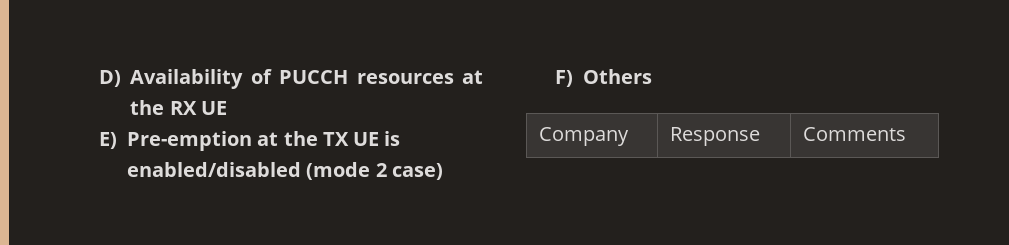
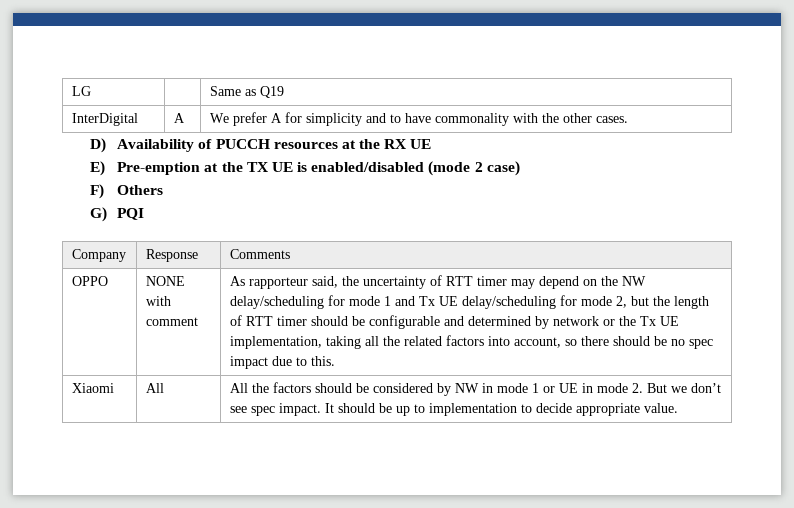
+ LG | | Same as Q19
+ InterDigital | A | We prefer A for simplicity and to have commonality with the other cases.
+ G) PQI
+ OPPO | NONE with comment | As rapporteur said, the uncertainty of RTT timer may depend on the NW delay/scheduling for mode 1 and Tx UE delay/scheduling for mode 2, but the length of RTT timer should be configurable and determined by network or the Tx UE implementation, taking all the related factors into account, so there should be no spec impact due to this.
+ Xiaomi | All | All the factors should be considered by NW in mode 1 or UE in mode 2. But we don’t see spec impact. It should be up to implementation to decide appropriate value.

